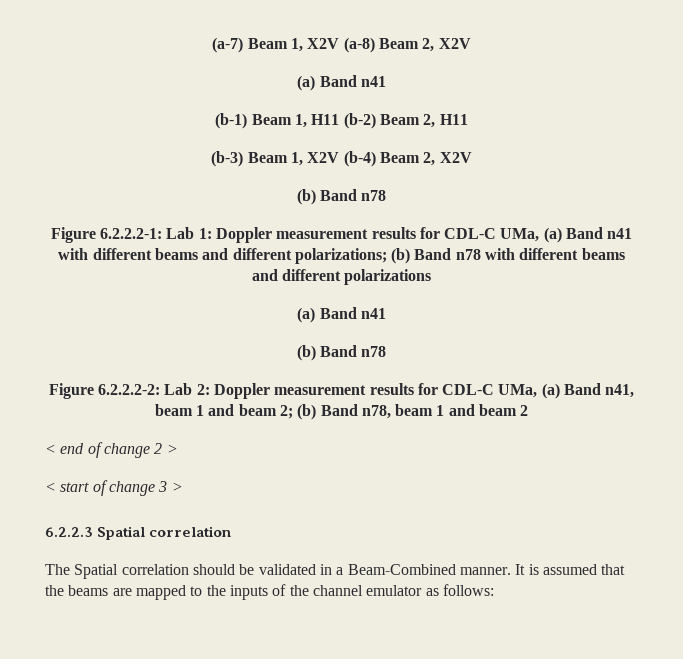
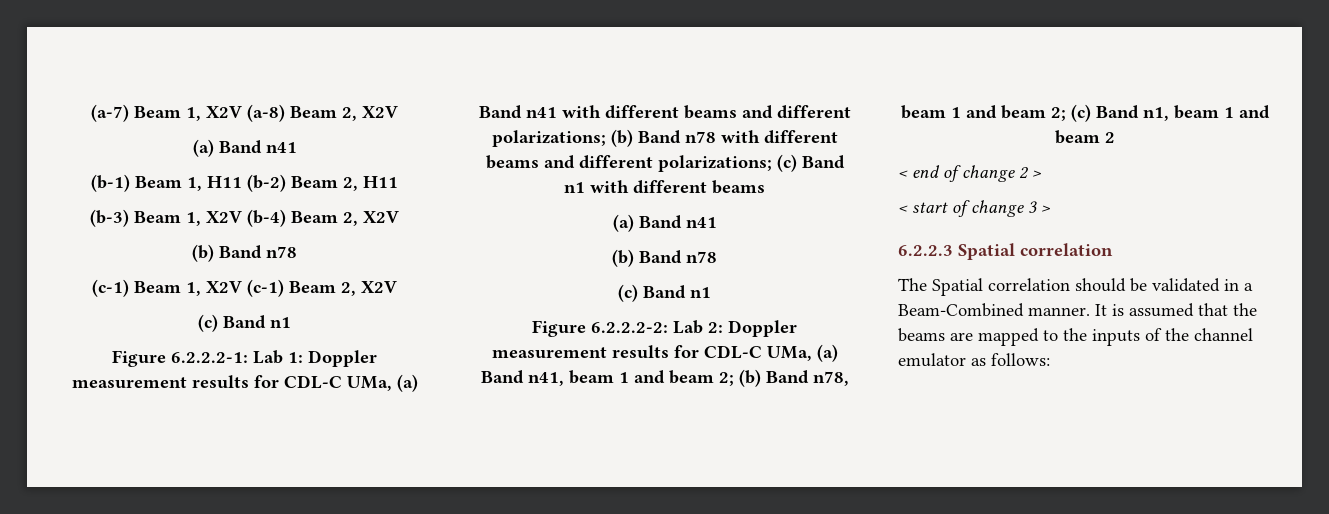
+ (c-1) Beam 1, X2V (c-1) Beam 2, X2V
+ (c) Band n1
- Figure 6.2.2.2-1: Lab 1: Doppler measurement results for CDL-C UMa, (a) Band n41 with different beams and different polarizations; (b) Band n78 with different beams and different polarizations
+ Figure 6.2.2.2-1: Lab 1: Doppler measurement results for CDL-C UMa, (a) Band n41 with different beams and different polarizations; (b) Band n78 with different beams and different polarizations; (c) Band n1 with different beams
  (a) Band n41
  (b) Band n78
+ (c) Band n1
- Figure 6.2.2.2-2: Lab 2: Doppler measurement results for CDL-C UMa, (a) Band n41, beam 1 and beam 2; (b) Band n78, beam 1 and beam 2
+ Figure 6.2.2.2-2: Lab 2: Doppler measurement results for CDL-C UMa, (a) Band n41, beam 1 and beam 2; (b) Band n78, beam 1 and beam 2; (c) Band n1, beam 1 and beam 2

